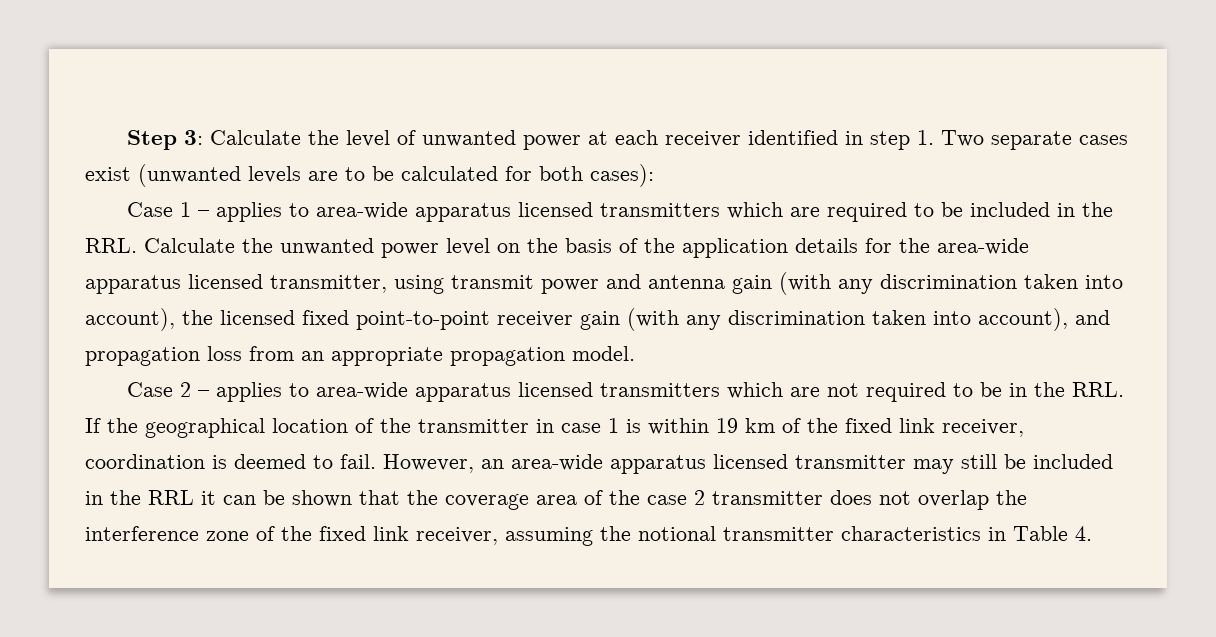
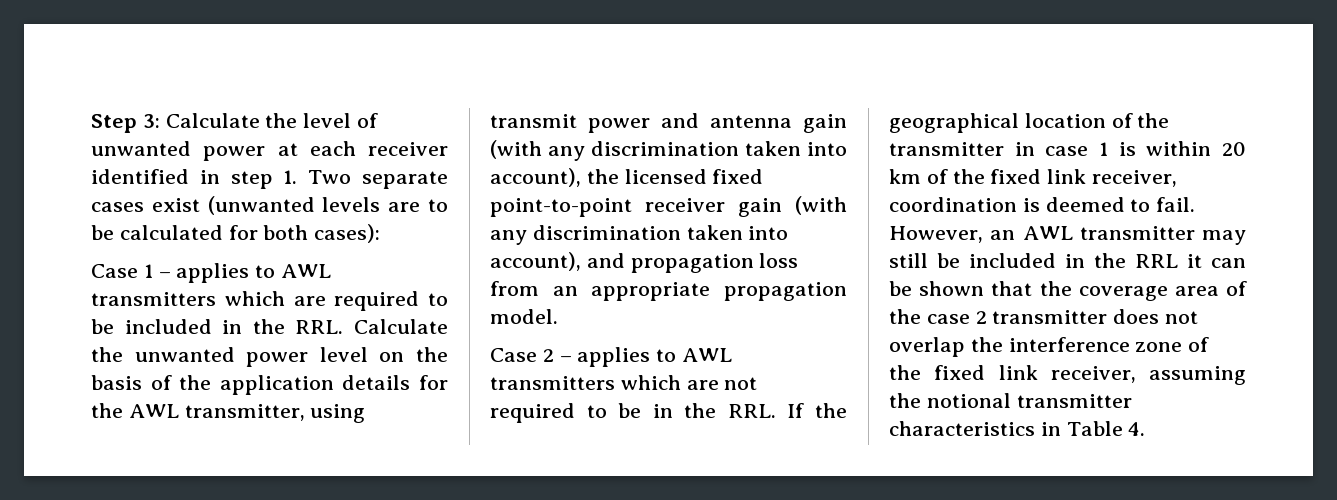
- Case 1 – applies to area-wide apparatus licensed transmitters which are required to be included in the RRL. Calculate the unwanted power level on the basis of the application details for the area-wide apparatus licensed transmitter, using transmit power and antenna gain (with any discrimination taken into account), the licensed fixed point-to-point receiver gain (with any discrimination taken into account), and propagation loss from an appropriate propagation model.
+ Case 1 – applies to AWL transmitters which are required to be included in the RRL. Calculate the unwanted power level on the basis of the application details for the AWL transmitter, using transmit power and antenna gain (with any discrimination taken into account), the licensed fixed point-to-point receiver gain (with any discrimination taken into account), and propagation loss from an appropriate propagation model.
- Case 2 – applies to area-wide apparatus licensed transmitters which are not required to be in the RRL. If the geographical location of the transmitter in case 1 is within 19 km of the fixed link receiver, coordination is deemed to fail.
+ Case 2 – applies to AWL transmitters which are not required to be in the RRL. If the geographical location of the transmitter in case 1 is within 20 km of the fixed link receiver, coordination is deemed to fail.
- However, an area-wide apparatus licensed transmitter may still be included in the RRL it can be shown that the coverage area of the case 2 transmitter does not overlap the interference zone of the fixed link receiver, assuming the notional transmitter characteristics in Table 4.
+ However, an AWL transmitter may still be included in the RRL it can be shown that the coverage area of the case 2 transmitter does not overlap the interference zone of the fixed link receiver, assuming the notional transmitter characteristics in Table 4.

